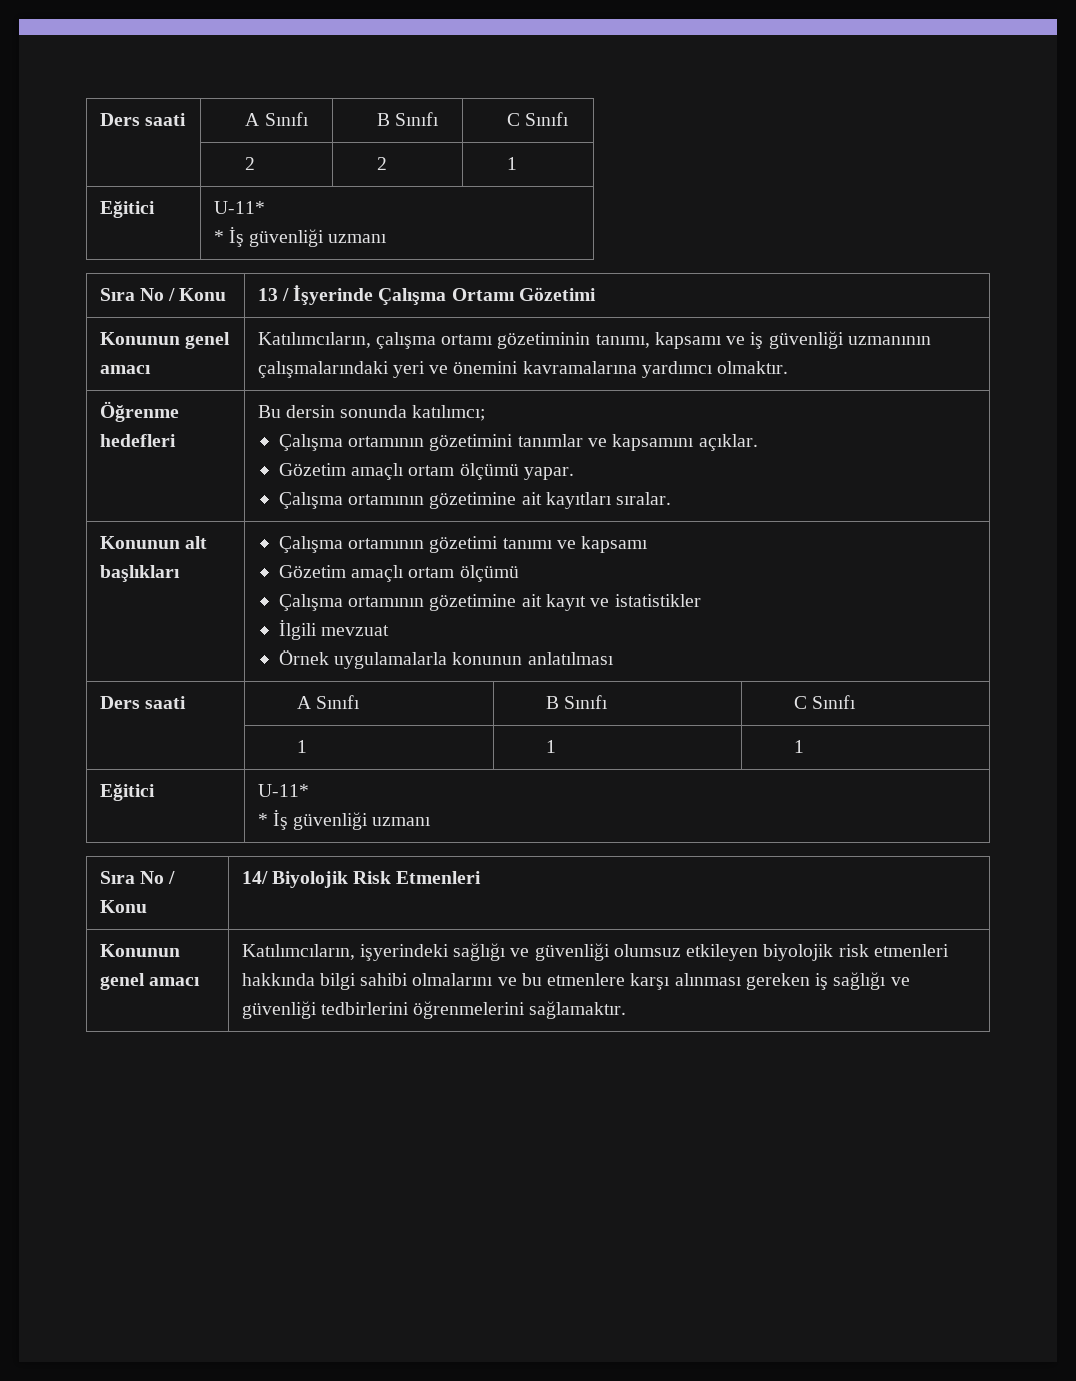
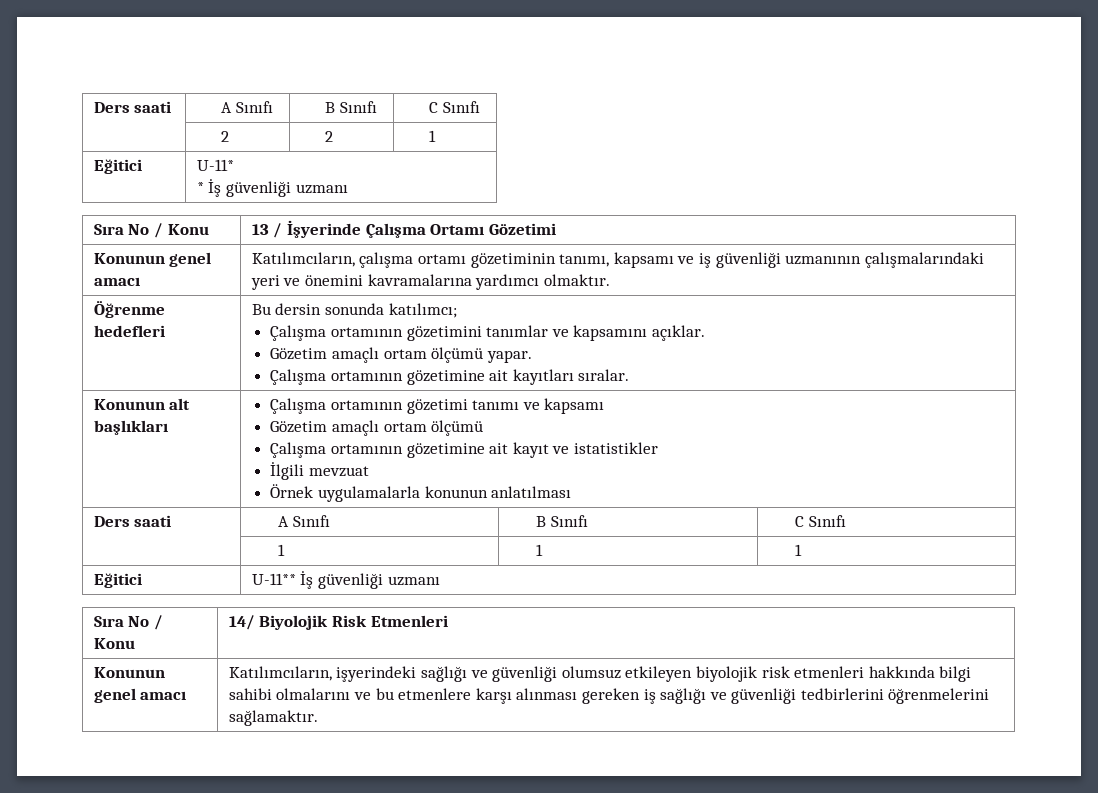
  | 1 | 1 | 1
- Eğitici | U-11*
- * İş güvenliği uzmanı
+ Eğitici | U-11** İş güvenliği uzmanı

